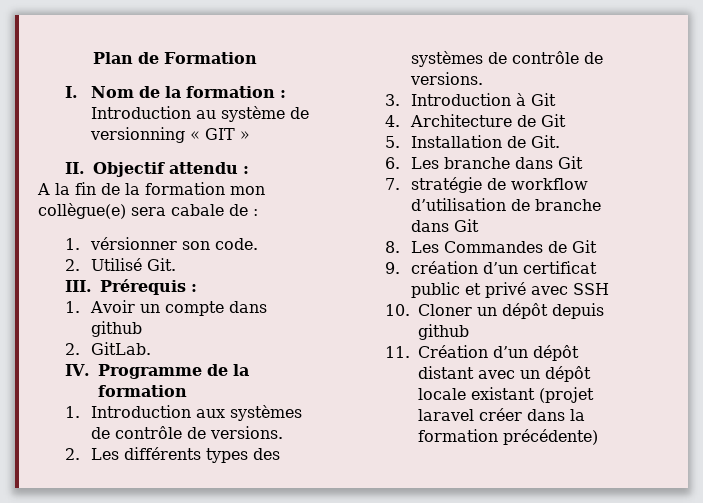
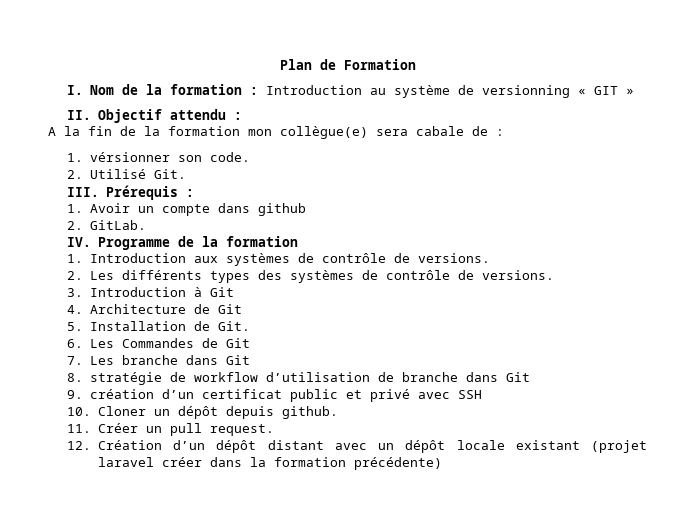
- 6. Les branche dans Git
- 7. stratégie de workflow d’utilisation de branche dans Git
+ 6. Les Commandes de Git
+ 7. Les branche dans Git
+ 8. stratégie de workflow d’utilisation de branche dans Git
- 8. Les Commandes de Git
- 10. Cloner un dépôt depuis github
- 11. Création d’un dépôt distant avec un dépôt locale existant (projet laravel créer dans la formation précédente)
+ 10. Cloner un dépôt depuis github.
+ 11. Créer un pull request.
+ 12. Création d’un dépôt distant avec un dépôt locale existant (projet laravel créer dans la formation précédente)

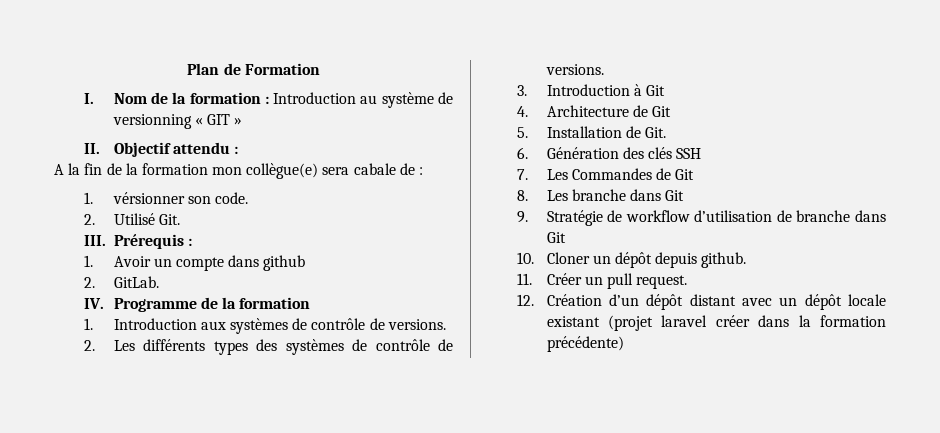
- 6. Les Commandes de Git
+ 6. Génération des clés SSH
+ 7. Les Commandes de Git
- 7. Les branche dans Git
+ 8. Les branche dans Git
- 8. stratégie de workflow d’utilisation de branche dans Git
+ 9. Stratégie de workflow d’utilisation de branche dans Git
- 9. création d’un certificat public et privé avec SSH

